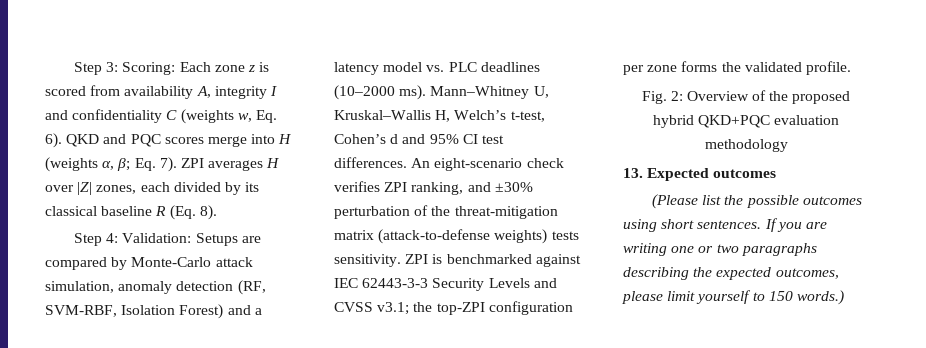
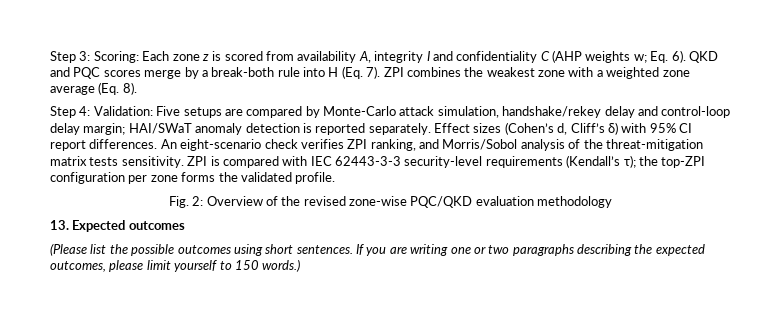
- Step 3: Scoring: Each zone z is scored from availability A, integrity I and confidentiality C (weights w, Eq. 6).
+ Step 3: Scoring: Each zone z is scored from availability A, integrity I and confidentiality C (AHP weights w; Eq. 6).
- QKD and PQC scores merge into H (weights α, β; Eq. 7). ZPI averages H over |Z| zones, each divided by its classical baseline R (Eq. 8).
+ QKD and PQC scores merge by a break-both rule into H (Eq. 7). ZPI combines the weakest zone with a weighted zone average (Eq. 8).
- Step 4: Validation: Setups are compared by Monte-Carlo attack simulation, anomaly detection (RF, SVM-RBF, Isolation Forest) and a latency model vs. PLC deadlines (10–2000 ms). Mann–Whitney U, Kruskal–Wallis H, Welch’s t-test, Cohen’s d and 95% CI test differences.
+ Step 4: Validation: Five setups are compared by Monte-Carlo attack simulation, handshake/rekey delay and control-loop delay margin; HAI/SWaT anomaly detection is reported separately. Effect sizes (Cohen’s d, Cliff’s δ) with 95% CI report differences.
- An eight-scenario check verifies ZPI ranking, and ±30% perturbation of the threat-mitigation matrix (attack-to-defense weights) tests sensitivity.
+ An eight-scenario check verifies ZPI ranking, and Morris/Sobol analysis of the threat-mitigation matrix tests sensitivity.
- ZPI is benchmarked against IEC 62443-3-3 Security Levels and CVSS v3.1; the top-ZPI configuration per zone forms the validated profile.
+ ZPI is compared with IEC 62443-3-3 security-level requirements (Kendall’s τ); the top-ZPI configuration per zone forms the validated profile.
- Fig. 2: Overview of the proposed hybrid QKD+PQC evaluation methodology
+ Fig. 2: Overview of the revised zone-wise PQC/QKD evaluation methodology

